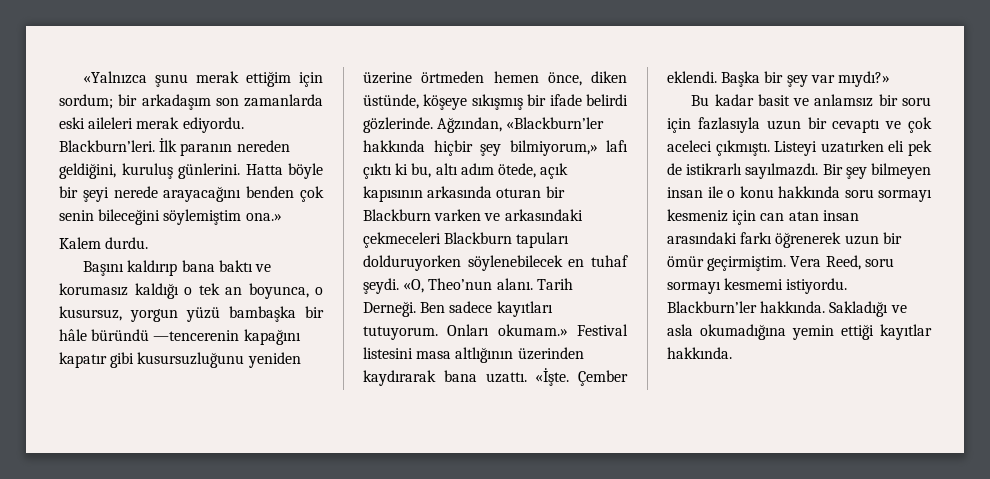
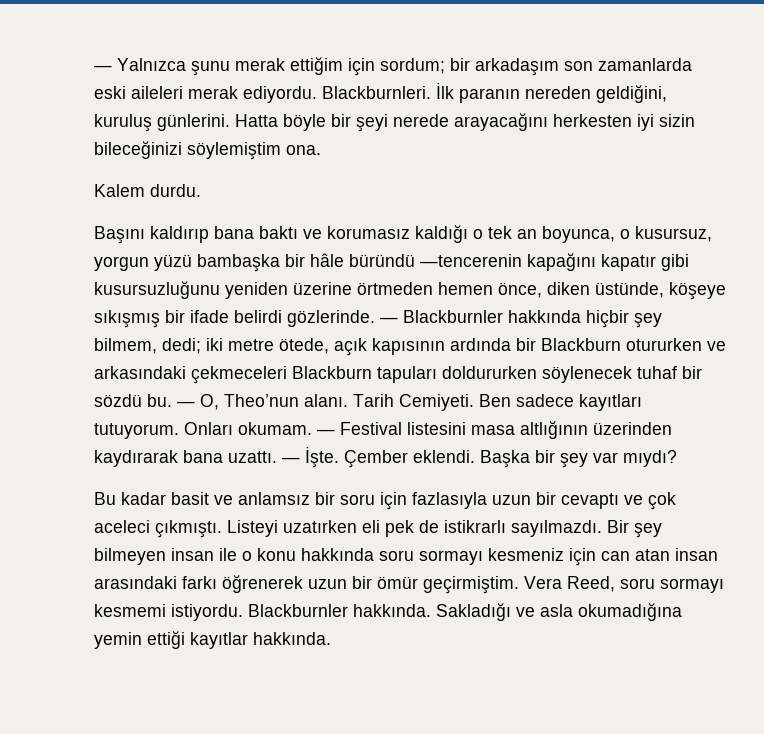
- «Yalnızca şunu merak ettiğim için sordum; bir arkadaşım son zamanlarda eski aileleri merak ediyordu.
+ — Yalnızca şunu merak ettiğim için sordum; bir arkadaşım son zamanlarda eski aileleri merak ediyordu.
- Blackburn’leri.
+ Blackburnleri.
- Hatta böyle bir şeyi nerede arayacağını benden çok senin bileceğini söylemiştim ona.»
+ Hatta böyle bir şeyi nerede arayacağını herkesten iyi sizin bileceğinizi söylemiştim ona.
- Ağzından, «Blackburn’ler hakkında hiçbir şey bilmiyorum,» lafı çıktı ki bu, altı adım ötede, açık kapısının arkasında oturan bir Blackburn varken ve arkasındaki çekmeceleri Blackburn tapuları dolduruyorken söylenebilecek en tuhaf şeydi. «O, Theo’nun alanı.
+ — Blackburnler hakkında hiçbir şey bilmem, dedi; iki metre ötede, açık kapısının ardında bir Blackburn otururken ve arkasındaki çekmeceleri Blackburn tapuları doldururken söylenecek tuhaf bir sözdü bu. — O, Theo’nun alanı.
- Tarih Derneği.
+ Tarih Cemiyeti.
- Onları okumam.» Festival listesini masa altlığının üzerinden kaydırarak bana uzattı.
+ Onları okumam. — Festival listesini masa altlığının üzerinden kaydırarak bana uzattı.
- «İşte.
+ — İşte.
- Başka bir şey var mıydı?»
+ Başka bir şey var mıydı?
- Blackburn’ler hakkında.
+ Blackburnler hakkında.

